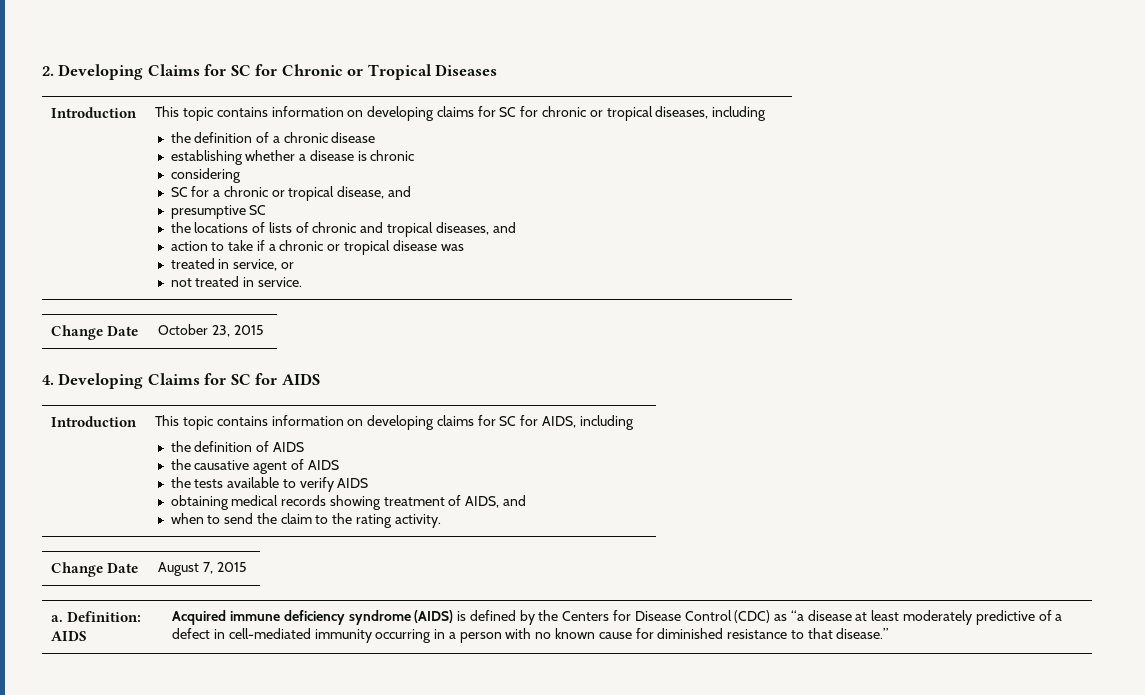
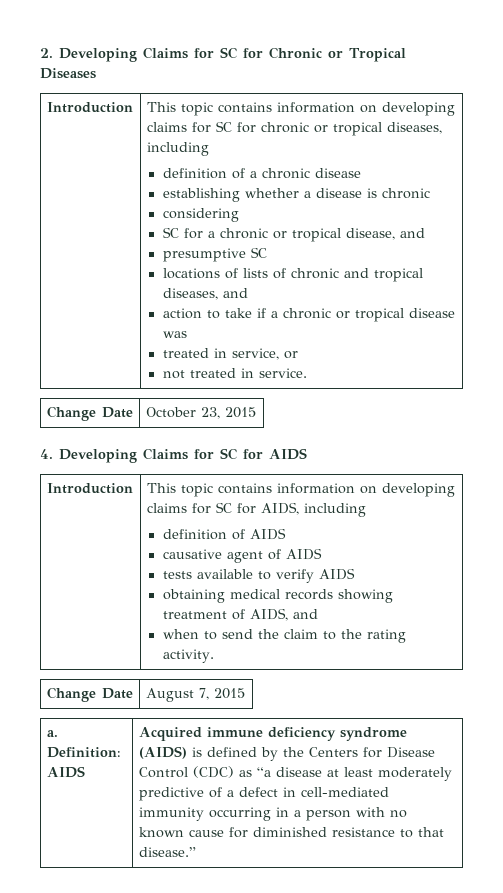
- the definition of a chronic disease
+ definition of a chronic disease
- the locations of lists of chronic and tropical diseases, and
+ locations of lists of chronic and tropical diseases, and
- the definition of AIDS
+ definition of AIDS
- the causative agent of AIDS
+ causative agent of AIDS
- the tests available to verify AIDS
+ tests available to verify AIDS

